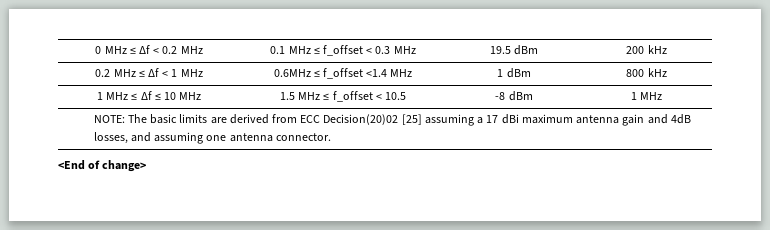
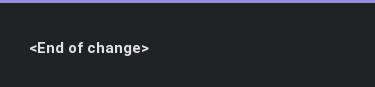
- 0 MHz ≤ Δf < 0.2 MHz | 0.1 MHz ≤ f_offset < 0.3 MHz | 19.5 dBm | 200 kHz
- 0.2 MHz ≤ Δf < 1 MHz | 0.6MHz ≤ f_offset <1.4 MHz | 1 dBm | 800 kHz
- 1 MHz ≤ Δf ≤ 10 MHz | 1.5 MHz ≤ f_offset < 10.5 | -8 dBm | 1 MHz
- NOTE: The basic limits are derived from ECC Decision(20)02 [25] assuming a 17 dBi maximum antenna gain and 4dB losses, and assuming one antenna connector.

